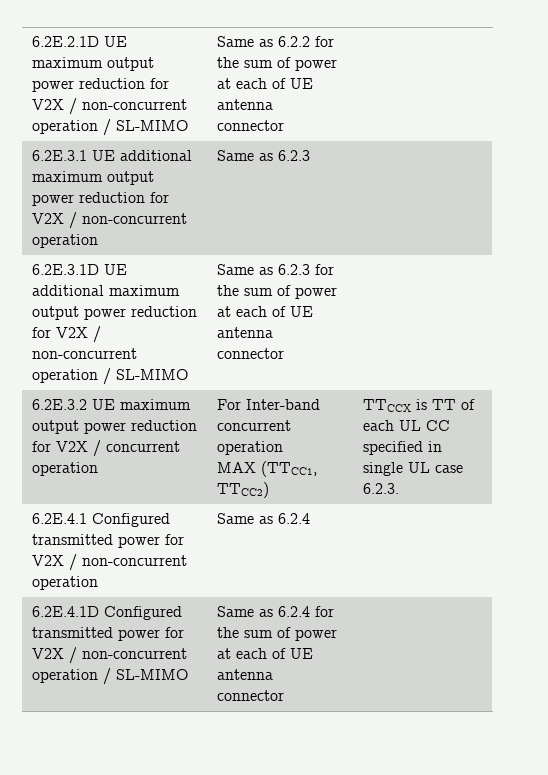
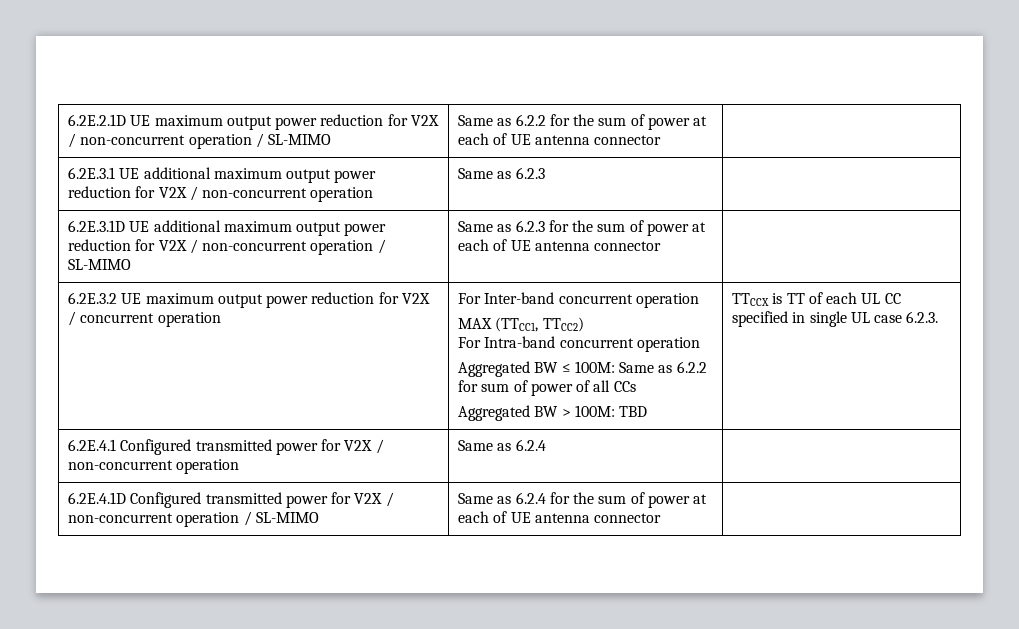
+ For Intra-band concurrent operation
+ Aggregated BW ≤ 100M: Same as 6.2.2 for sum of power of all CCs
+ Aggregated BW > 100M: TBD

